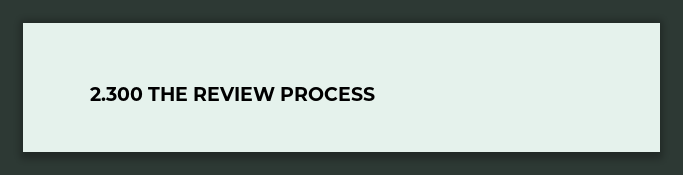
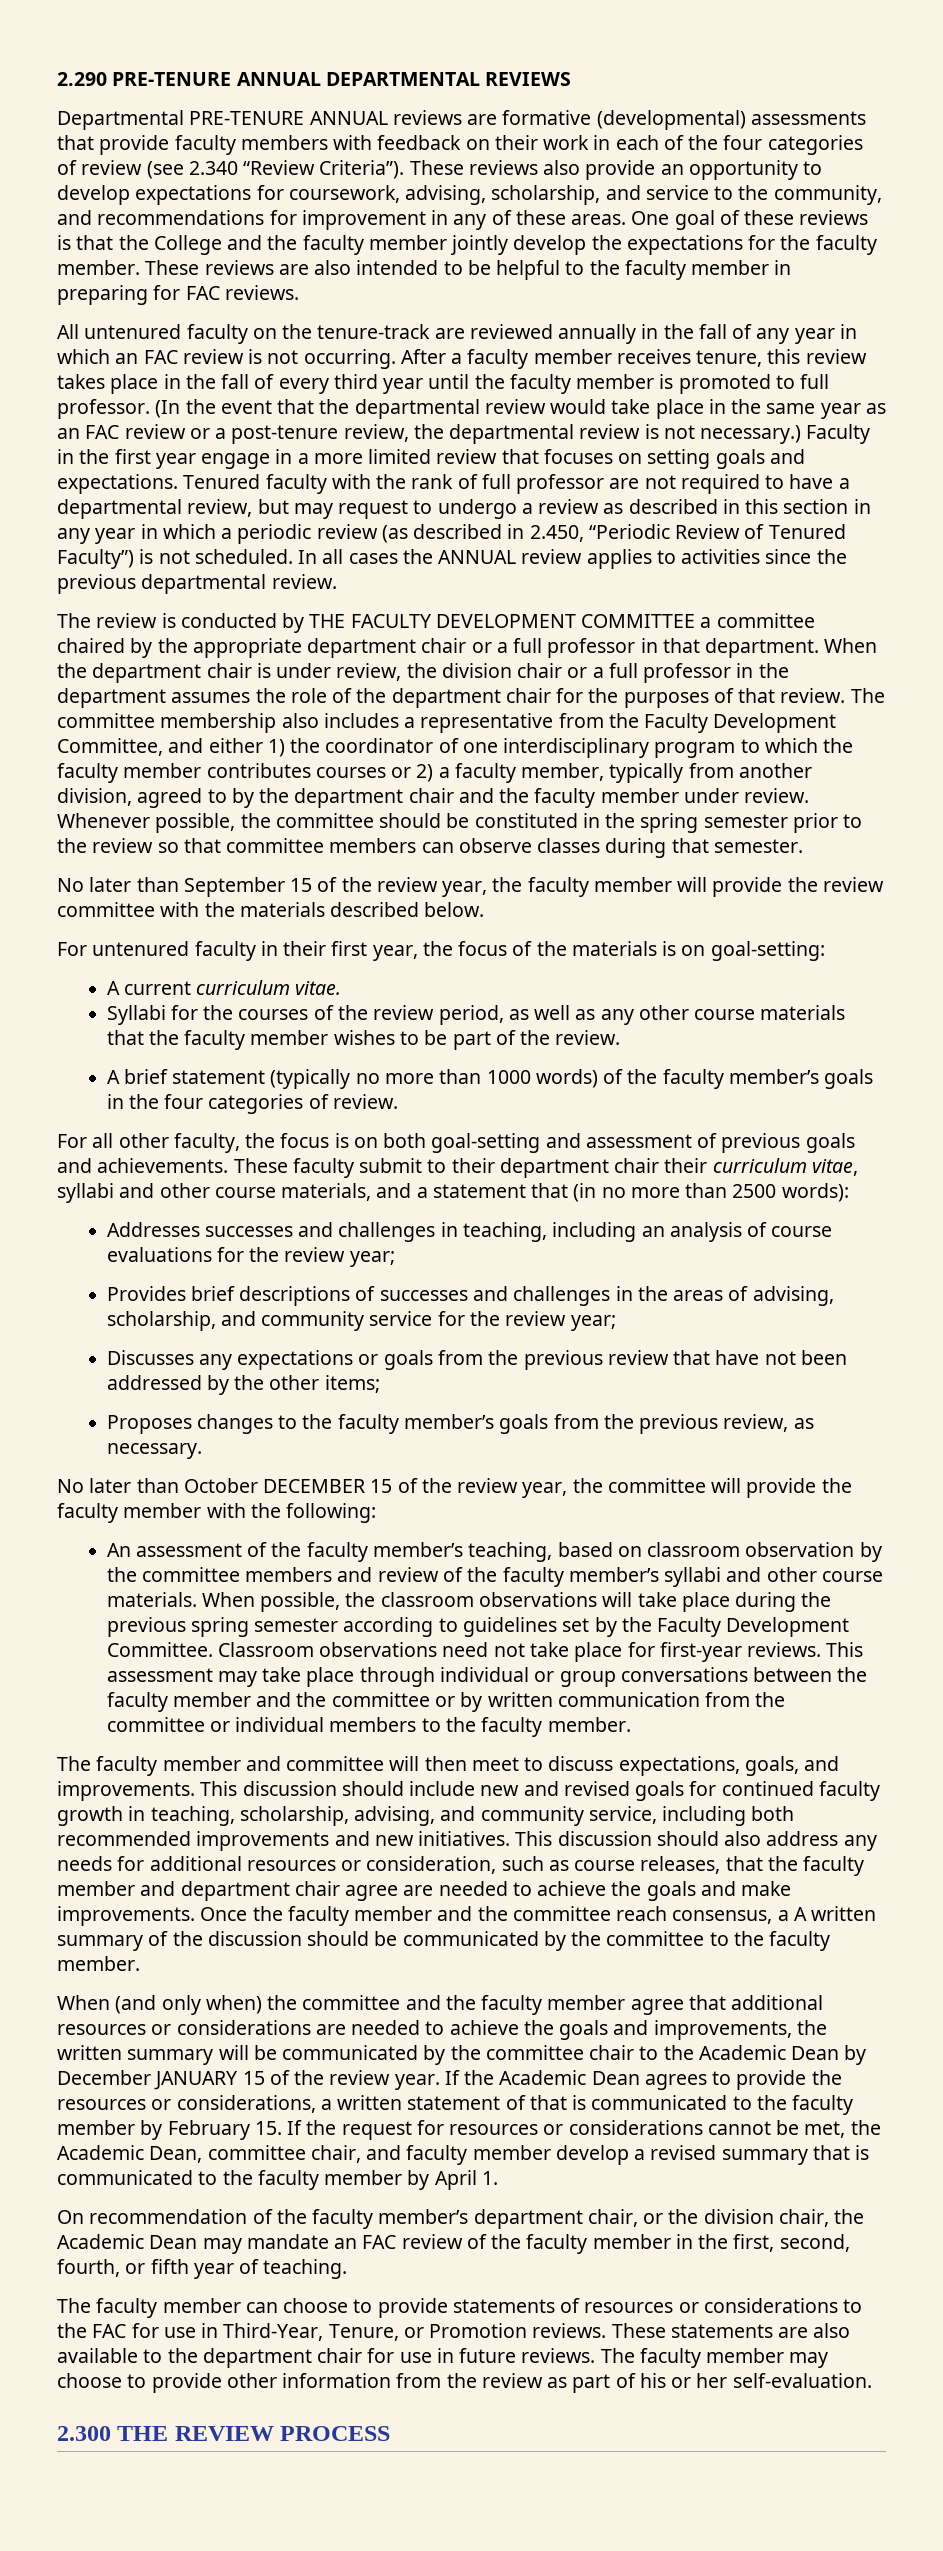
+ 2.290 PRE-TENURE ANNUAL DEPARTMENTAL REVIEWS
+ Departmental PRE-TENURE ANNUAL reviews are formative (developmental) assessments that provide faculty members with feedback on their work in each of the four categories of review (see 2.340 “Review Criteria”). These reviews also provide an opportunity to develop expectations for coursework, advising, scholarship, and service to the community, and recommendations for improvement in any of these areas. One goal of these reviews is that the College and the faculty member jointly develop the expectations for the faculty member. These reviews are also intended to be helpful to the faculty member in preparing for FAC reviews.
+ All untenured faculty on the tenure-track are reviewed annually in the fall of any year in which an FAC review is not occurring. After a faculty member receives tenure, this review takes place in the fall of every third year until the faculty member is promoted to full professor. (In the event that the departmental review would take place in the same year as an FAC review or a post-tenure review, the departmental review is not necessary.) Faculty in the first year engage in a more limited review that focuses on setting goals and expectations. Tenured faculty with the rank of full professor are not required to have a departmental review, but may request to undergo a review as described in this section in any year in which a periodic review (as described in 2.450, “Periodic Review of Tenured Faculty”) is not scheduled. In all cases the ANNUAL review applies to activities since the previous departmental review.
+ The review is conducted by THE FACULTY DEVELOPMENT COMMITTEE a committee chaired by the appropriate department chair or a full professor in that department. When the department chair is under review, the division chair or a full professor in the department assumes the role of the department chair for the purposes of that review. The committee membership also includes a representative from the Faculty Development Committee, and either 1) the coordinator of one interdisciplinary program to which the faculty member contributes courses or 2) a faculty member, typically from another division, agreed to by the department chair and the faculty member under review. Whenever possible, the committee should be constituted in the spring semester prior to the review so that committee members can observe classes during that semester.
+ No later than September 15 of the review year, the faculty member will provide the review committee with the materials described below.
+ For untenured faculty in their first year, the focus of the materials is on goal-setting:
+ A current curriculum vitae.
+ Syllabi for the courses of the review period, as well as any other course materials that the faculty member wishes to be part of the review.
+ A brief statement (typically no more than 1000 words) of the faculty member’s goals in the four categories of review.
+ For all other faculty, the focus is on both goal-setting and assessment of previous goals and achievements. These faculty submit to their department chair their curriculum vitae, syllabi and other course materials, and a statement that (in no more than 2500 words):
+ Addresses successes and challenges in teaching, including an analysis of course evaluations for the review year;
+ Provides brief descriptions of successes and challenges in the areas of advising, scholarship, and community service for the review year;
+ Discusses any expectations or goals from the previous review that have not been addressed by the other items;
+ Proposes changes to the faculty member’s goals from the previous review, as necessary.
+ No later than October DECEMBER 15 of the review year, the committee will provide the faculty member with the following:
+ An assessment of the faculty member’s teaching, based on classroom observation by the committee members and review of the faculty member’s syllabi and other course materials. When possible, the classroom observations will take place during the previous spring semester according to guidelines set by the Faculty Development Committee. Classroom observations need not take place for first-year reviews. This assessment may take place through individual or group conversations between the faculty member and the committee or by written communication from the committee or individual members to the faculty member.
+ The faculty member and committee will then meet to discuss expectations, goals, and improvements. This discussion should include new and revised goals for continued faculty growth in teaching, scholarship, advising, and community service, including both recommended improvements and new initiatives. This discussion should also address any needs for additional resources or consideration, such as course releases, that the faculty member and department chair agree are needed to achieve the goals and make improvements. Once the faculty member and the committee reach consensus, a A written summary of the discussion should be communicated by the committee to the faculty member.
+ When (and only when) the committee and the faculty member agree that additional resources or considerations are needed to achieve the goals and improvements, the written summary will be communicated by the committee chair to the Academic Dean by December JANUARY 15 of the review year. If the Academic Dean agrees to provide the resources or considerations, a written statement of that is communicated to the faculty member by February 15. If the request for resources or considerations cannot be met, the Academic Dean, committee chair, and faculty member develop a revised summary that is communicated to the faculty member by April 1.
+ On recommendation of the faculty member’s department chair, or the division chair, the Academic Dean may mandate an FAC review of the faculty member in the first, second, fourth, or fifth year of teaching.
+ The faculty member can choose to provide statements of resources or considerations to the FAC for use in Third-Year, Tenure, or Promotion reviews. These statements are also available to the department chair for use in future reviews. The faculty member may choose to provide other information from the review as part of his or her self-evaluation.

